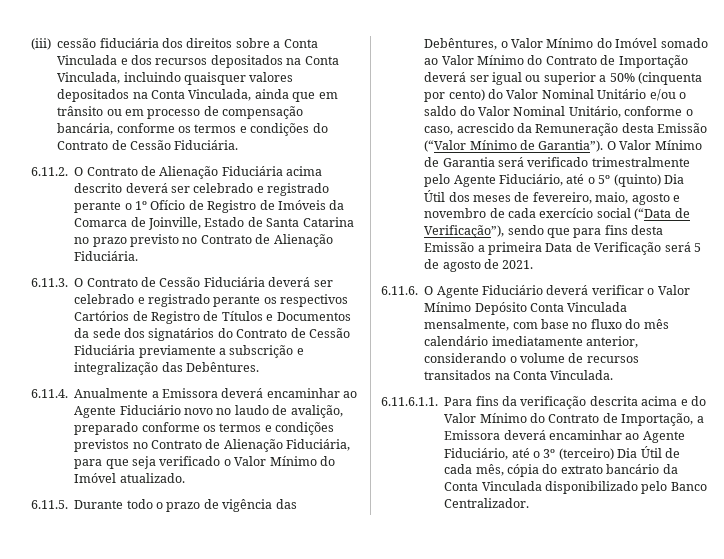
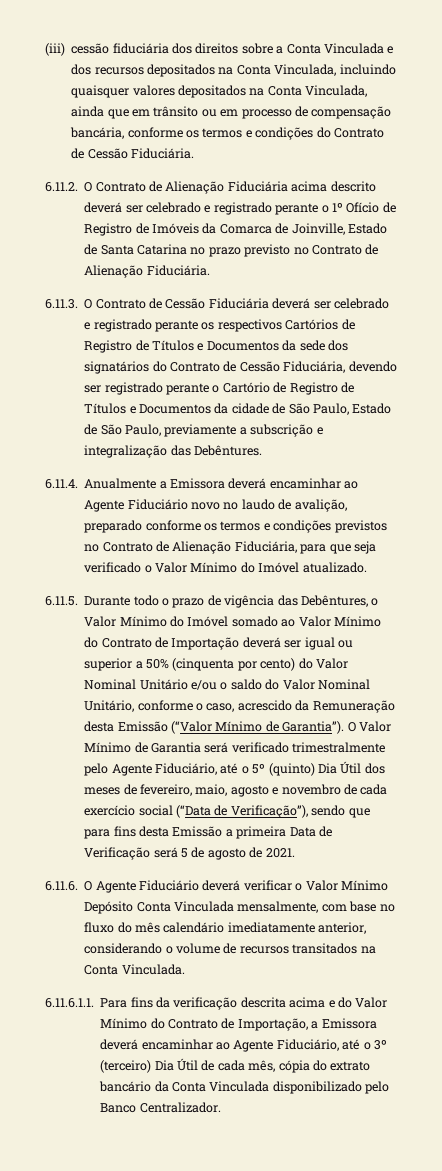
- 6.11.3. O Contrato de Cessão Fiduciária deverá ser celebrado e registrado perante os respectivos Cartórios de Registro de Títulos e Documentos da sede dos signatários do Contrato de Cessão Fiduciária previamente a subscrição e integralização das Debêntures.
+ 6.11.3. O Contrato de Cessão Fiduciária deverá ser celebrado e registrado perante os respectivos Cartórios de Registro de Títulos e Documentos da sede dos signatários do Contrato de Cessão Fiduciária, devendo ser registrado perante o Cartório de Registro de Títulos e Documentos da cidade de São Paulo, Estado de São Paulo, previamente a subscrição e integralização das Debêntures.

